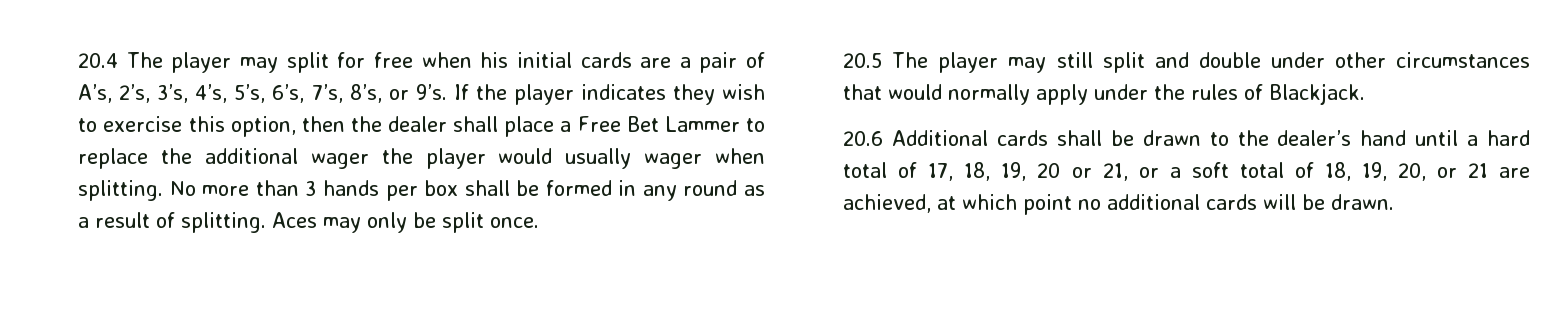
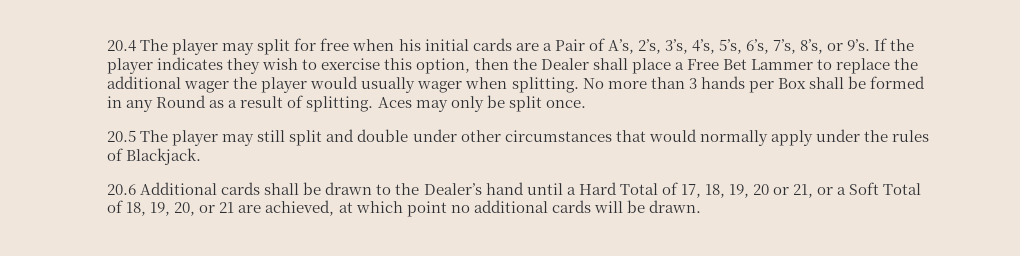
- 20.4 The player may split for free when his initial cards are a pair of A’s, 2’s, 3’s, 4’s, 5’s, 6’s, 7’s, 8’s, or 9’s.
+ 20.4 The player may split for free when his initial cards are a Pair of A’s, 2’s, 3’s, 4’s, 5’s, 6’s, 7’s, 8’s, or 9’s.
- If the player indicates they wish to exercise this option, then the dealer shall place a Free Bet Lammer to replace the additional wager the player would usually wager when splitting.
+ If the player indicates they wish to exercise this option, then the Dealer shall place a Free Bet Lammer to replace the additional wager the player would usually wager when splitting.
- No more than 3 hands per box shall be formed in any round as a result of splitting.
+ No more than 3 hands per Box shall be formed in any Round as a result of splitting.
- 20.6 Additional cards shall be drawn to the dealer’s hand until a hard total of 17, 18, 19, 20 or 21, or a soft total of 18, 19, 20, or 21 are achieved, at which point no additional cards will be drawn.
+ 20.6 Additional cards shall be drawn to the Dealer’s hand until a Hard Total of 17, 18, 19, 20 or 21, or a Soft Total of 18, 19, 20, or 21 are achieved, at which point no additional cards will be drawn.

